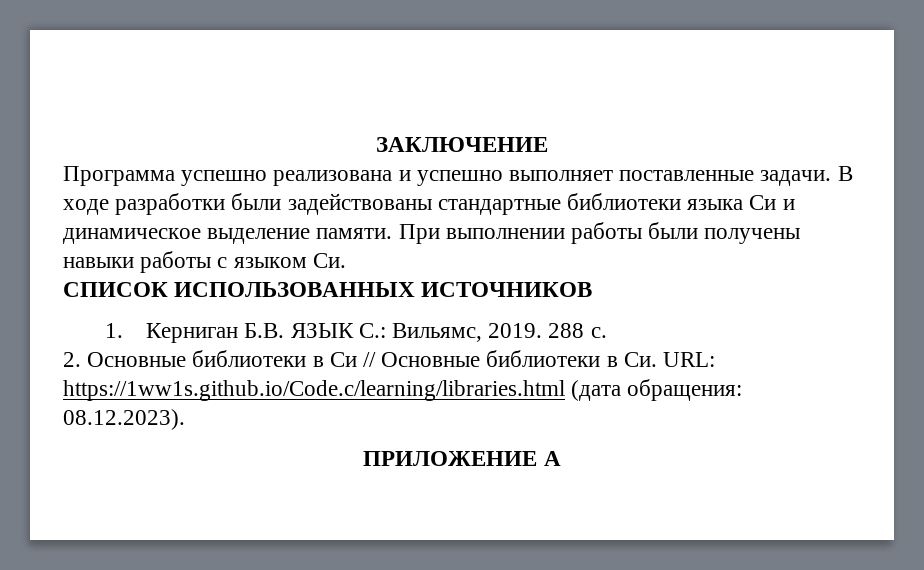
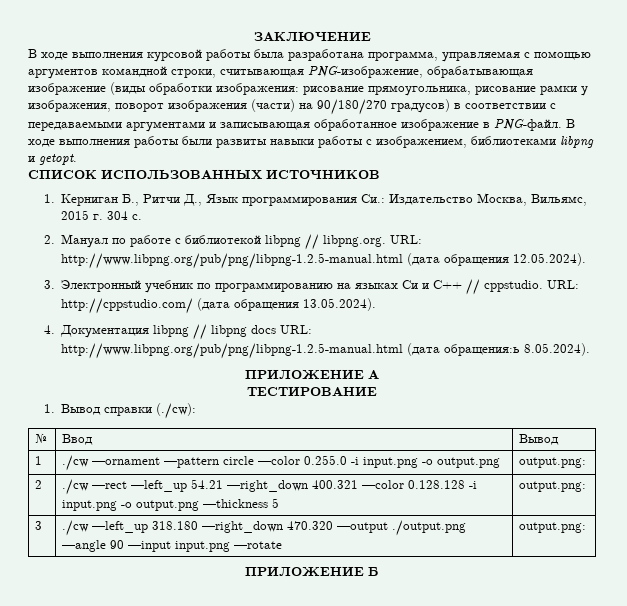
- Программа успешно реализована и успешно выполняет поставленные задачи. В ходе разработки были задействованы стандартные библиотеки языка Си и динамическое выделение памяти. При выполнении работы были получены навыки работы с языком Си.
+ В ходе выполнения курсовой работы была разработана программа, управляемая с помощью аргументов командной строки, считывающая PNG-изображение, обрабатывающая изображение (виды обработки изображения: рисование прямоугольника, рисование рамки у изображения, поворот изображения (части) на 90/180/270 градусов) в соответствии с передаваемыми аргументами и записывающая обработанное изображение в PNG-файл. В ходе выполнения работы были развиты навыки работы с изображением, библиотеками libpng и getopt.
- 1. Керниган Б.В. ЯЗЫК С.: Вильямс, 2019. 288 с.
- 2. Основные библиотеки в Си // Основные библиотеки в Си. URL: https://1ww1s.github.io/Code.c/learning/libraries.html (дата обращения: 08.12.2023).
+ 1. Керниган Б., Ритчи Д., Язык программирования Си.: Издательство Москва, Вильямс, 2015 г. 304 с.
+ 2. Мануал по работе с библиотекой libpng // libpng.org. URL: http://www.libpng.org/pub/png/libpng-1.2.5-manual.html (дата обращения 12.05.2024).
+ 3. Электронный учебник по программированию на языках Си и С++ // cppstudio. URL: http://cppstudio.com/ (дата обращения 13.05.2024).
+ 4. Документация libpng // libpng docs URL: http://www.libpng.org/pub/png/libpng-1.2.5-manual.html (дата обращения:ь 8.05.2024).
  ПРИЛОЖЕНИЕ А
+ ТЕСТИРОВАНИЕ
+ 1. Вывод справки (./cw):
+ № | Ввод | Вывод
+ 1 | ./cw —ornament —pattern circle —color 0.255.0 -i input.png -o output.png | output.png:
+ 2 | ./cw —rect —left_up 54.21 —right_down 400.321 —color 0.128.128 -i input.png -o output.png —thickness 5 | output.png:
+ 3 | ./cw —left_up 318.180 —right_down 470.320 —output ./output.png —angle 90 —input input.png —rotate | output.png:
+ ПРИЛОЖЕНИЕ Б

